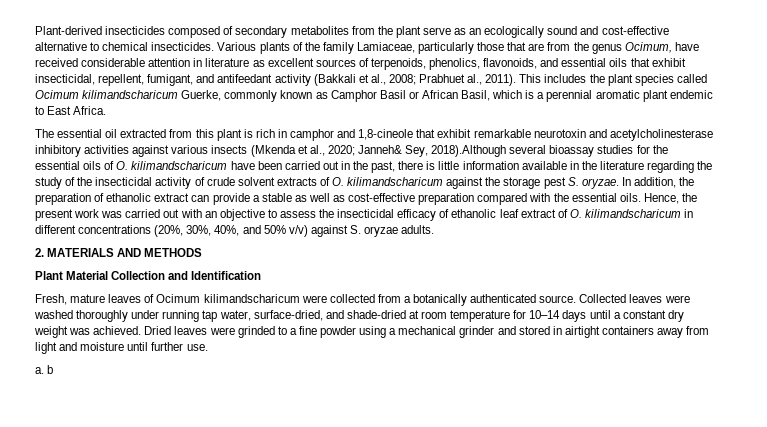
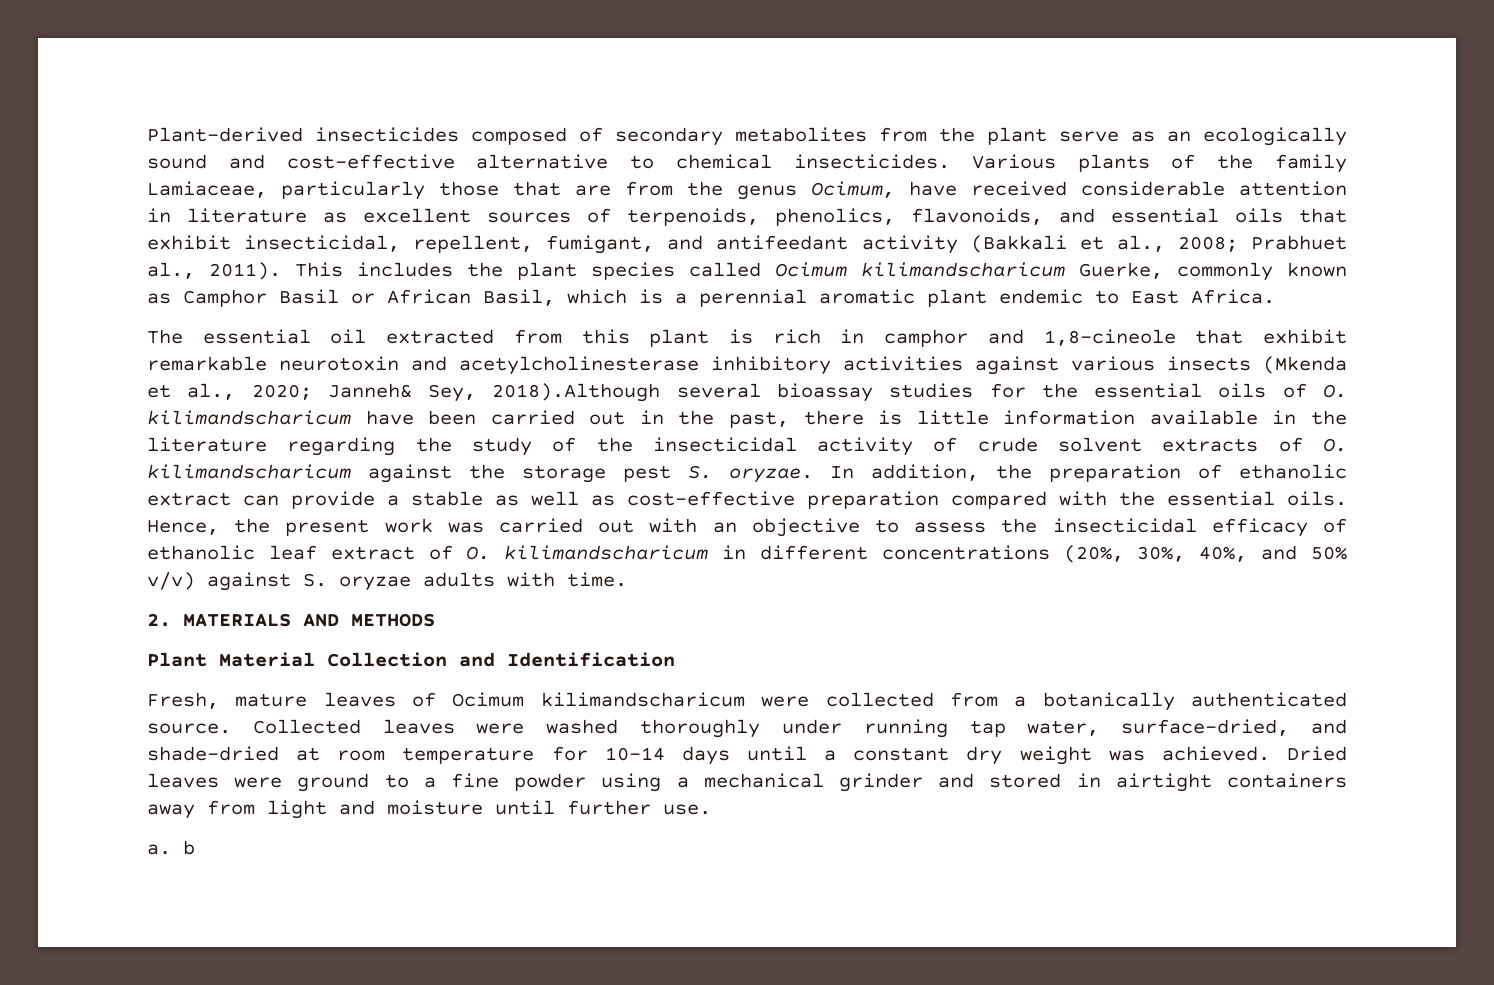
- Hence, the present work was carried out with an objective to assess the insecticidal efficacy of ethanolic leaf extract of O. kilimandscharicum in different concentrations (20%, 30%, 40%, and 50% v/v) against S. oryzae adults.
+ Hence, the present work was carried out with an objective to assess the insecticidal efficacy of ethanolic leaf extract of O. kilimandscharicum in different concentrations (20%, 30%, 40%, and 50% v/v) against S. oryzae adults with time.
- Dried leaves were grinded to a fine powder using a mechanical grinder and stored in airtight containers away from light and moisture until further use.
+ Dried leaves were ground to a fine powder using a mechanical grinder and stored in airtight containers away from light and moisture until further use.

